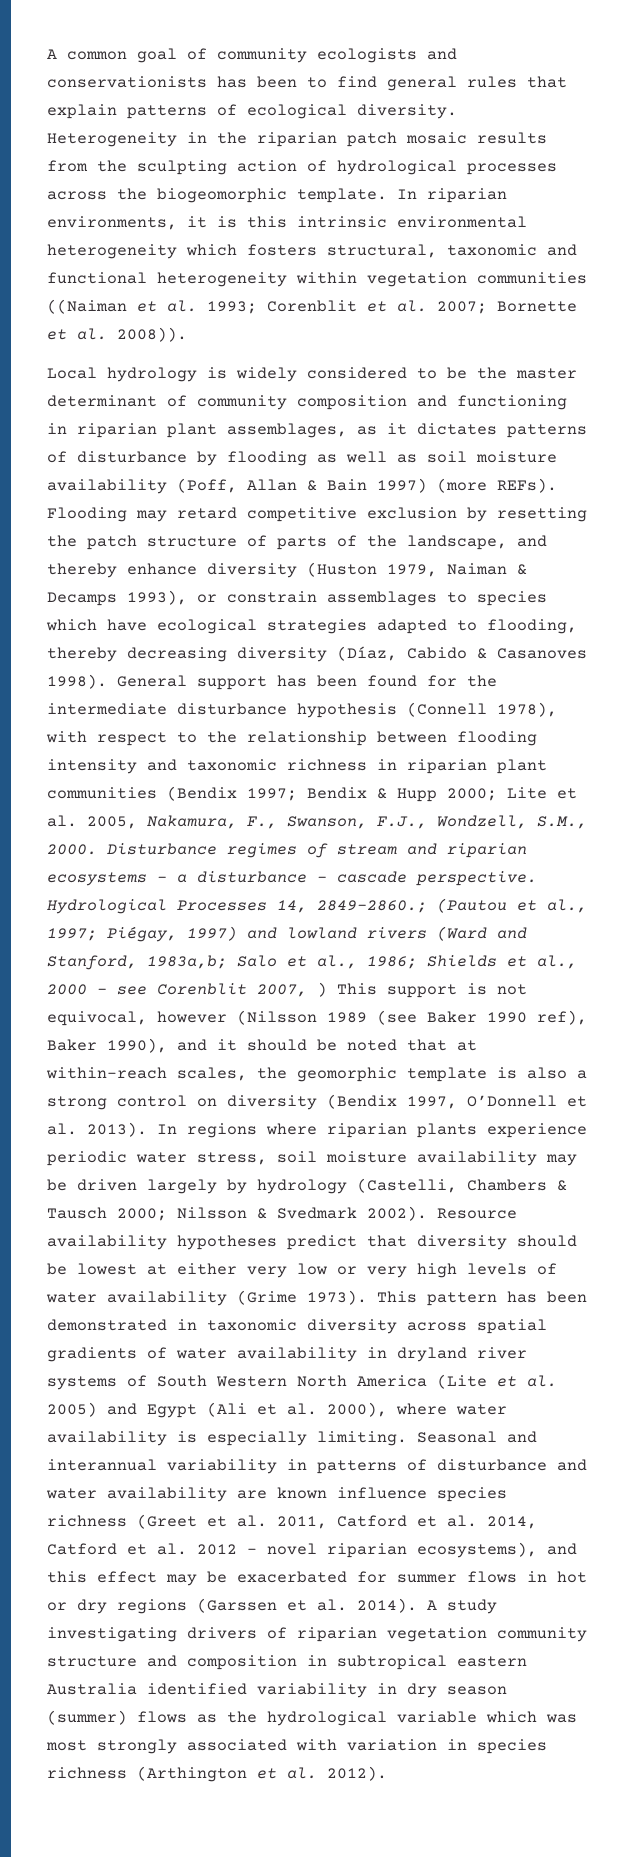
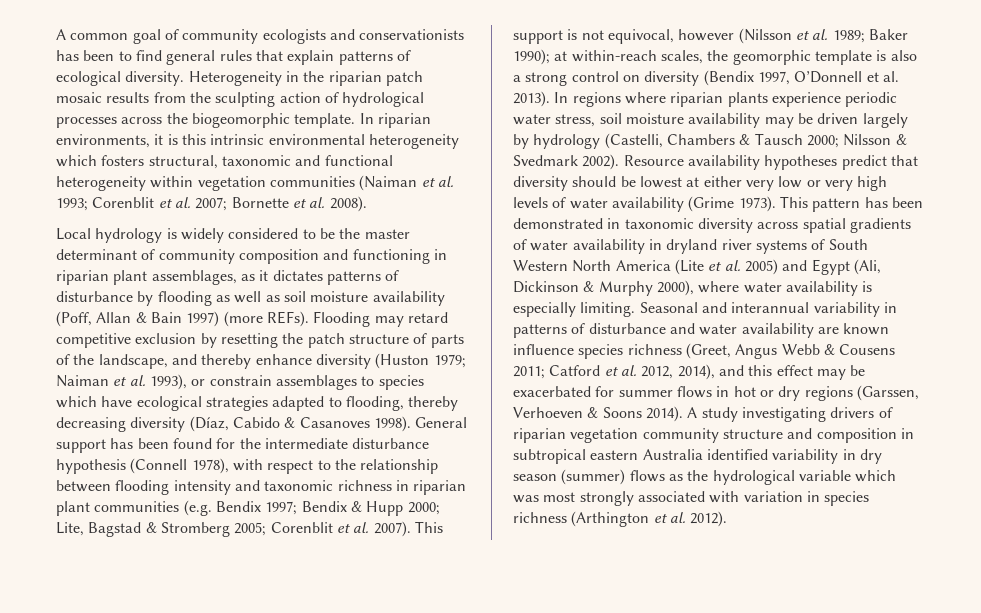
- In riparian environments, it is this intrinsic environmental heterogeneity which fosters structural, taxonomic and functional heterogeneity within vegetation communities ((Naiman et al. 1993; Corenblit et al. 2007; Bornette et al. 2008)).
+ In riparian environments, it is this intrinsic environmental heterogeneity which fosters structural, taxonomic and functional heterogeneity within vegetation communities (Naiman et al. 1993; Corenblit et al. 2007; Bornette et al. 2008).
- Flooding may retard competitive exclusion by resetting the patch structure of parts of the landscape, and thereby enhance diversity (Huston 1979, Naiman & Decamps 1993), or constrain assemblages to species which have ecological strategies adapted to flooding, thereby decreasing diversity (Díaz, Cabido & Casanoves 1998).
+ Flooding may retard competitive exclusion by resetting the patch structure of parts of the landscape, and thereby enhance diversity (Huston 1979; Naiman et al. 1993), or constrain assemblages to species which have ecological strategies adapted to flooding, thereby decreasing diversity (Díaz, Cabido & Casanoves 1998).
- General support has been found for the intermediate disturbance hypothesis (Connell 1978), with respect to the relationship between flooding intensity and taxonomic richness in riparian plant communities (Bendix 1997; Bendix & Hupp 2000; Lite et al. 2005, Nakamura, F., Swanson, F.J., Wondzell, S.M., 2000. Disturbance regimes of stream and riparian ecosystems – a disturbance – cascade perspective. Hydrological Processes 14, 2849–2860.; (Pautou et al., 1997; Piégay, 1997) and lowland rivers (Ward and Stanford, 1983a,b; Salo et al., 1986; Shields et al., 2000 – see Corenblit 2007, ) This support is not equivocal, however (Nilsson 1989 (see Baker 1990 ref), Baker 1990), and it should be noted that at within-reach scales, the geomorphic template is also a strong control on diversity (Bendix 1997, O’Donnell et al. 2013).
+ General support has been found for the intermediate disturbance hypothesis (Connell 1978), with respect to the relationship between flooding intensity and taxonomic richness in riparian plant communities (e.g. Bendix 1997; Bendix & Hupp 2000; Lite, Bagstad & Stromberg 2005; Corenblit et al. 2007). This support is not equivocal, however (Nilsson et al. 1989; Baker 1990); at within-reach scales, the geomorphic template is also a strong control on diversity (Bendix 1997, O’Donnell et al. 2013).
- This pattern has been demonstrated in taxonomic diversity across spatial gradients of water availability in dryland river systems of South Western North America (Lite et al. 2005) and Egypt (Ali et al. 2000), where water availability is especially limiting.
+ This pattern has been demonstrated in taxonomic diversity across spatial gradients of water availability in dryland river systems of South Western North America (Lite et al. 2005) and Egypt (Ali, Dickinson & Murphy 2000), where water availability is especially limiting.
- Seasonal and interannual variability in patterns of disturbance and water availability are known influence species richness (Greet et al. 2011, Catford et al. 2014, Catford et al. 2012 – novel riparian ecosystems), and this effect may be exacerbated for summer flows in hot or dry regions (Garssen et al. 2014).
+ Seasonal and interannual variability in patterns of disturbance and water availability are known influence species richness (Greet, Angus Webb & Cousens 2011; Catford et al. 2012, 2014), and this effect may be exacerbated for summer flows in hot or dry regions (Garssen, Verhoeven & Soons 2014).

